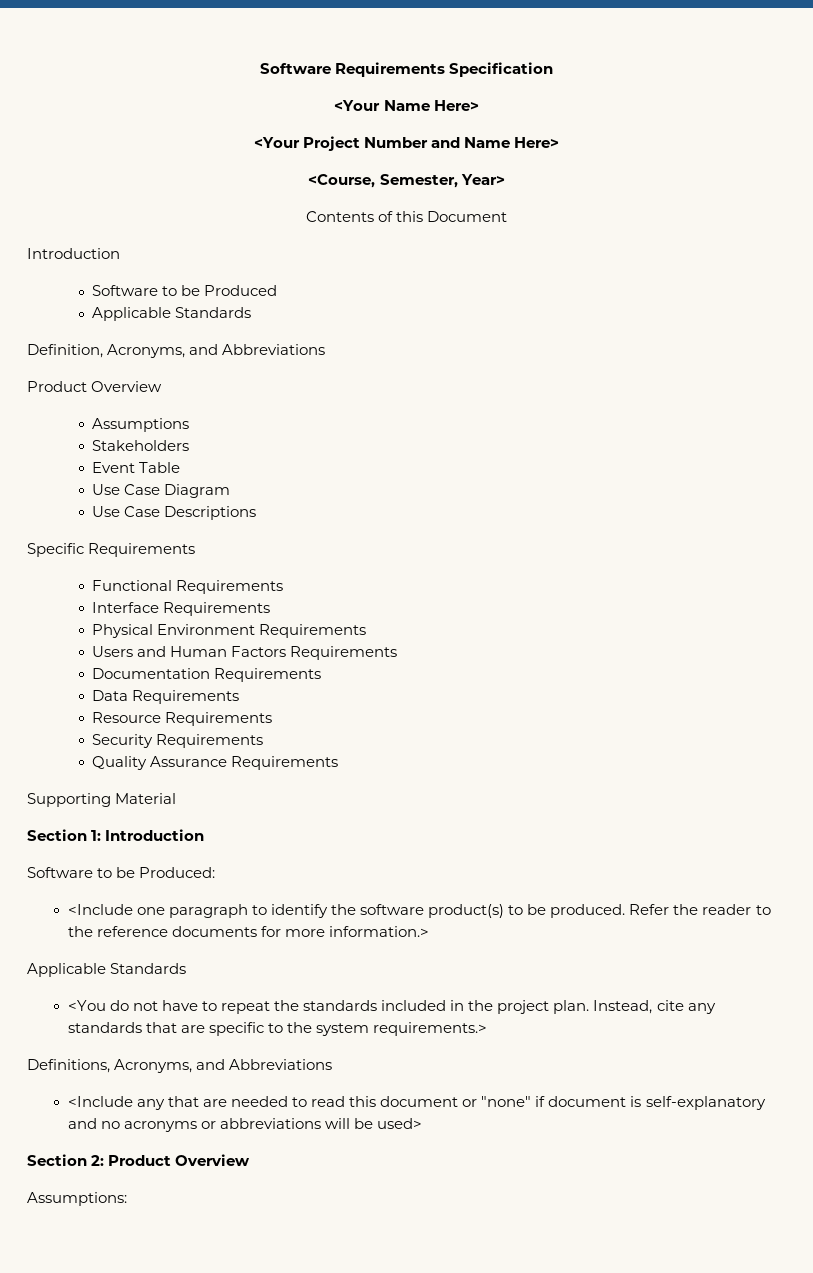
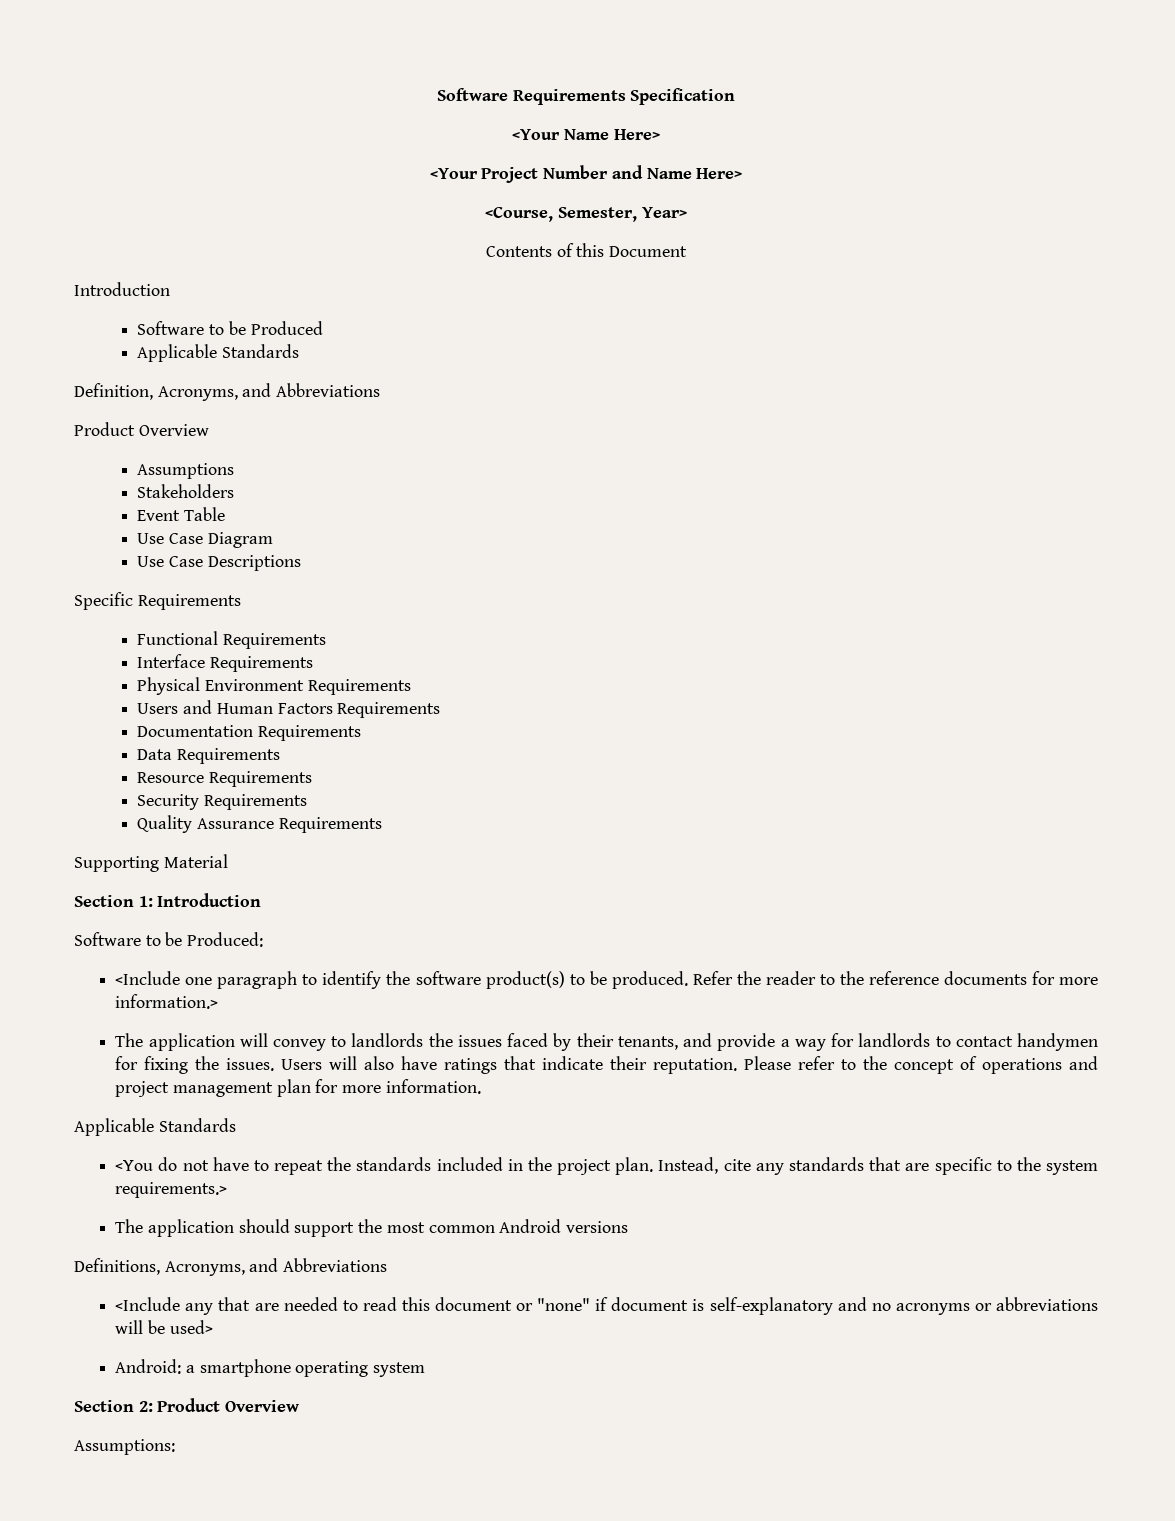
+ The application will convey to landlords the issues faced by their tenants, and provide a way for landlords to contact handymen for fixing the issues. Users will also have ratings that indicate their reputation. Please refer to the concept of operations and project management plan for more information.
+ The application should support the most common Android versions
+ Android: a smartphone operating system

